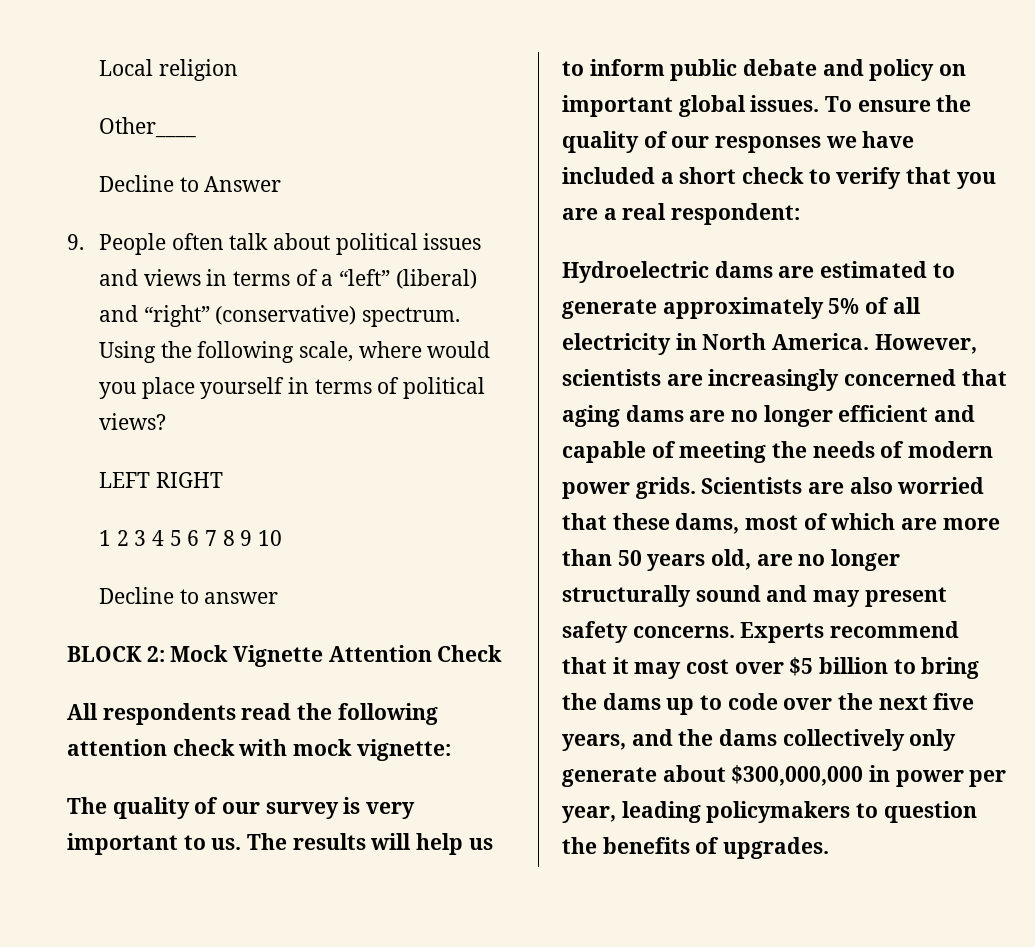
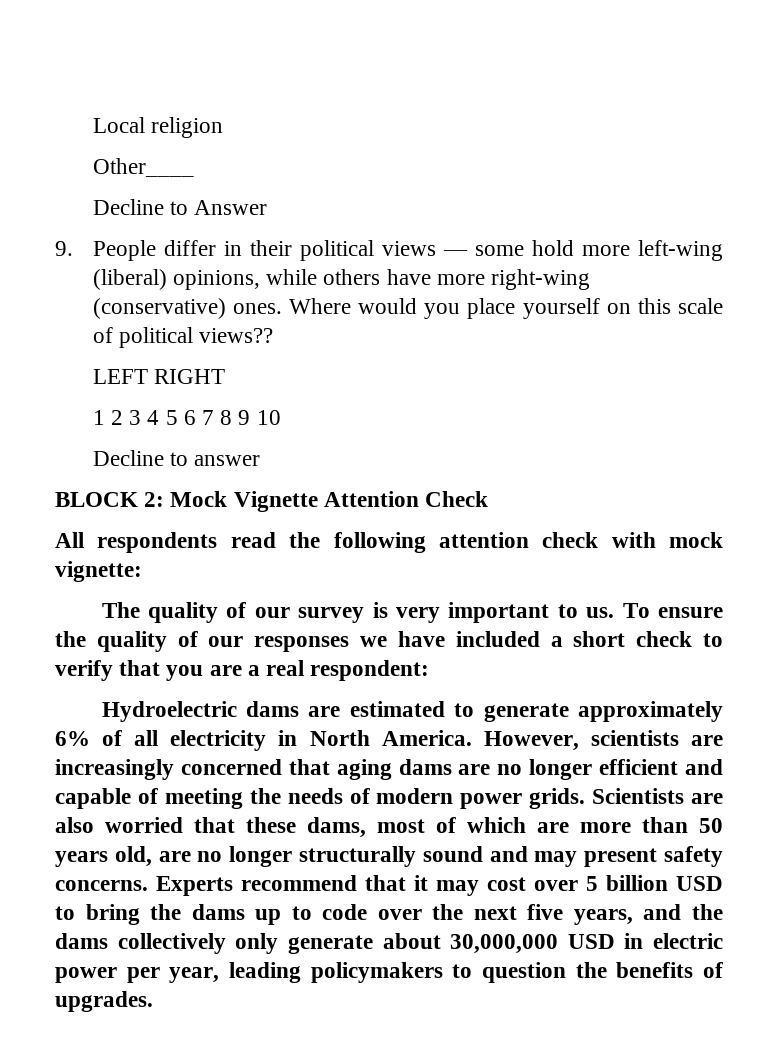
- 9. People often talk about political issues and views in terms of a “left” (liberal) and “right” (conservative) spectrum. Using the following scale, where would you place yourself in terms of political views?
+ 9. People differ in their political views — some hold more left-wing (liberal) opinions, while others have more right-wing (conservative) ones. Where would you place yourself on this scale of political views??
- The results will help us to inform public debate and policy on important global issues.
- Hydroelectric dams are estimated to generate approximately 5% of all electricity in North America.
+ Hydroelectric dams are estimated to generate approximately 6% of all electricity in North America.
- Experts recommend that it may cost over $5 billion to bring the dams up to code over the next five years, and the dams collectively only generate about $300,000,000 in power per year, leading policymakers to question the benefits of upgrades.
+ Experts recommend that it may cost over 5 billion USD to bring the dams up to code over the next five years, and the dams collectively only generate about 30,000,000 USD in electric power per year, leading policymakers to question the benefits of upgrades.

